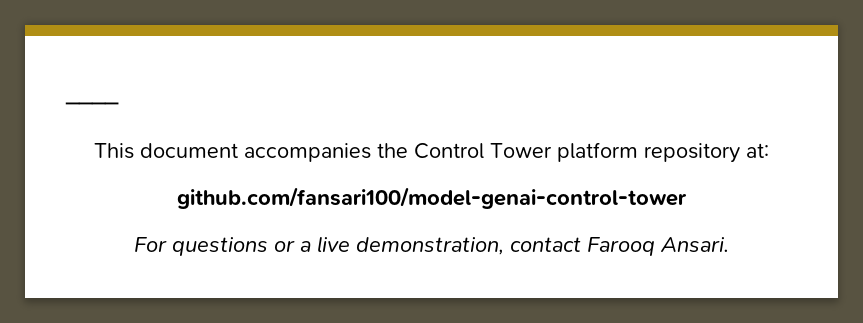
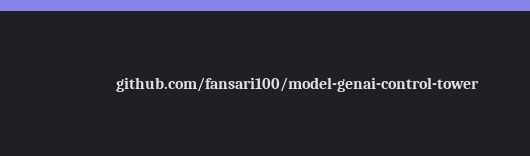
- ────
- This document accompanies the Control Tower platform repository at:
  github.com/fansari100/model-genai-control-tower
- For questions or a live demonstration, contact Farooq Ansari.

